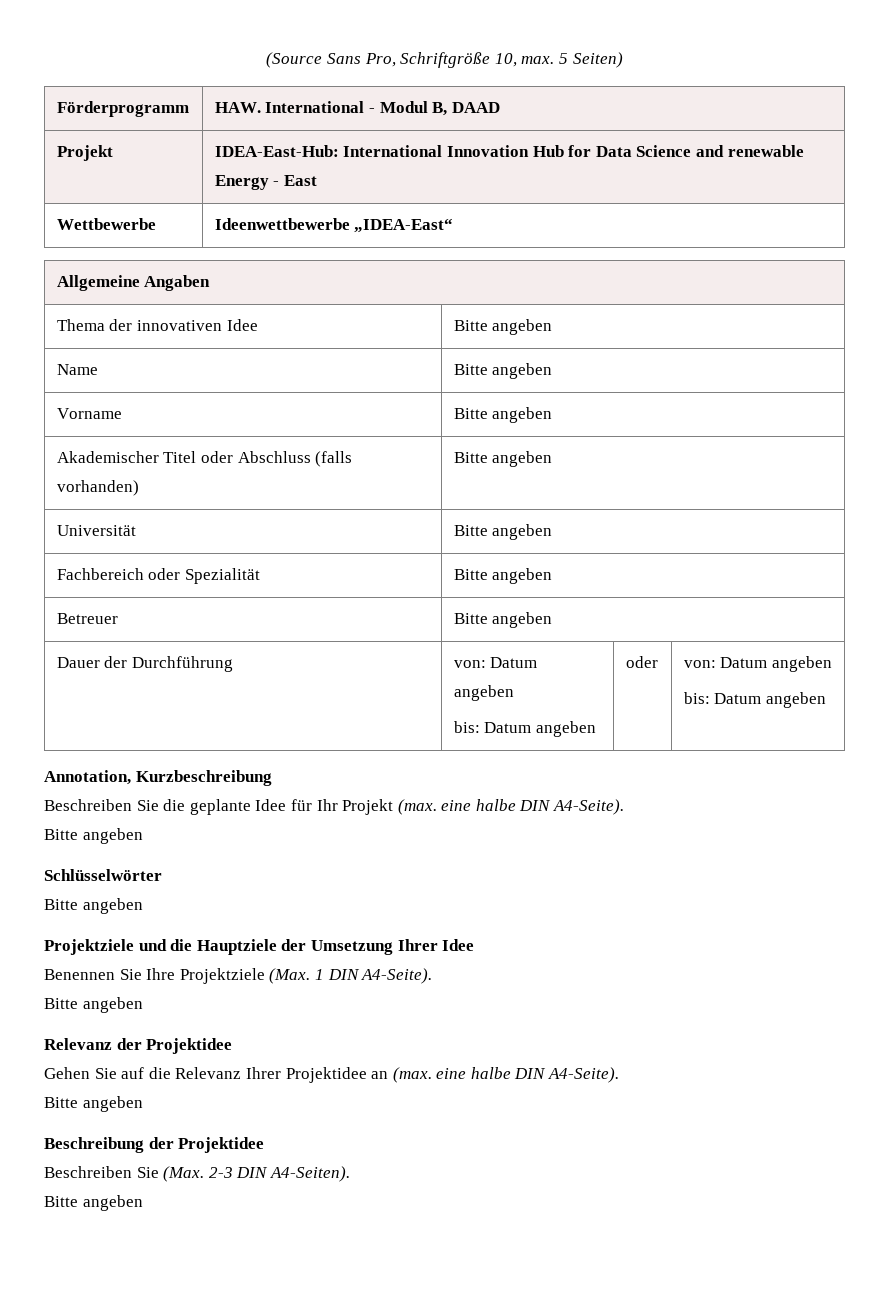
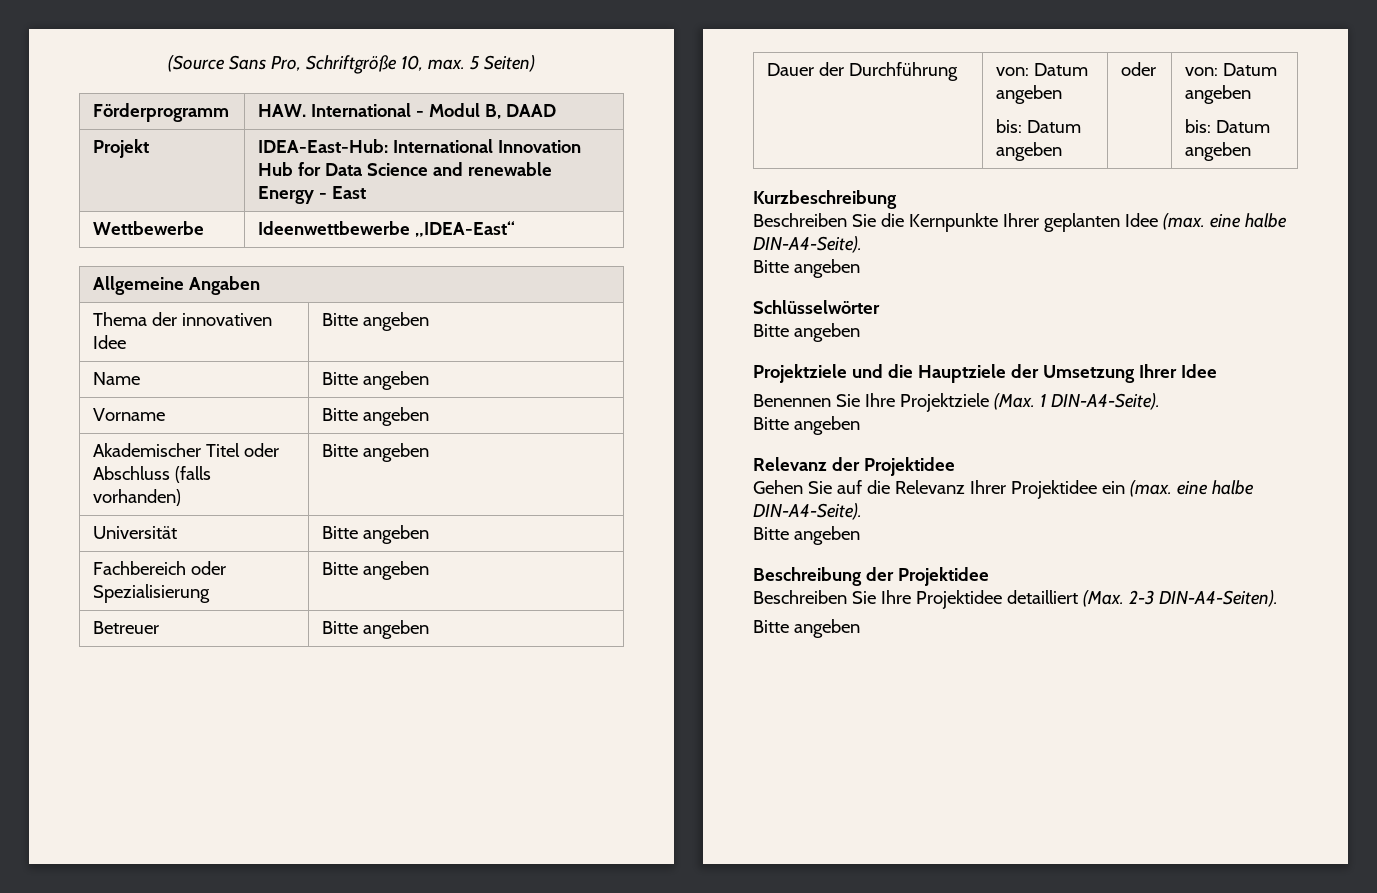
- Fachbereich oder Spezialität | Bitte angeben
+ Fachbereich oder Spezialisierung | Bitte angeben
- Annotation, Kurzbeschreibung
+ Kurzbeschreibung
- Beschreiben Sie die geplante Idee für Ihr Projekt (max. eine halbe DIN A4-Seite).
+ Beschreiben Sie die Kernpunkte Ihrer geplanten Idee (max. eine halbe DIN-A4-Seite).
- Benennen Sie Ihre Projektziele (Max. 1 DIN A4-Seite).
+ Benennen Sie Ihre Projektziele (Max. 1 DIN-A4-Seite).
- Gehen Sie auf die Relevanz Ihrer Projektidee an (max. eine halbe DIN A4-Seite).
+ Gehen Sie auf die Relevanz Ihrer Projektidee ein (max. eine halbe DIN-A4-Seite).
- Beschreiben Sie (Max. 2-3 DIN A4-Seiten).
+ Beschreiben Sie Ihre Projektidee detailliert (Max. 2-3 DIN-A4-Seiten).

